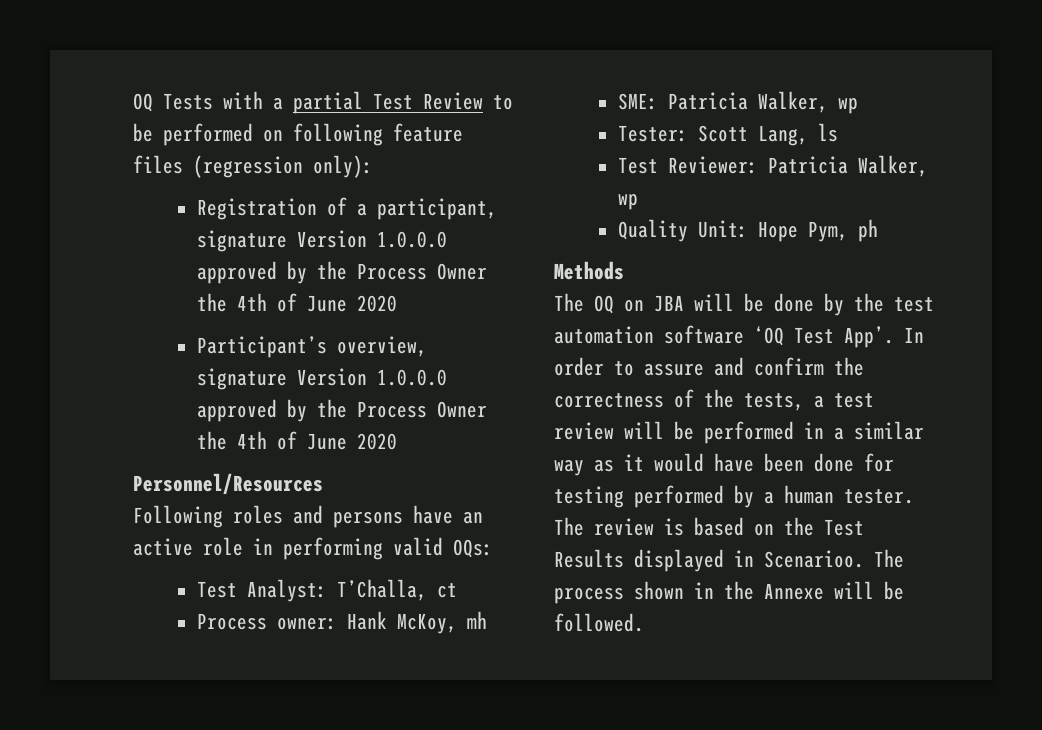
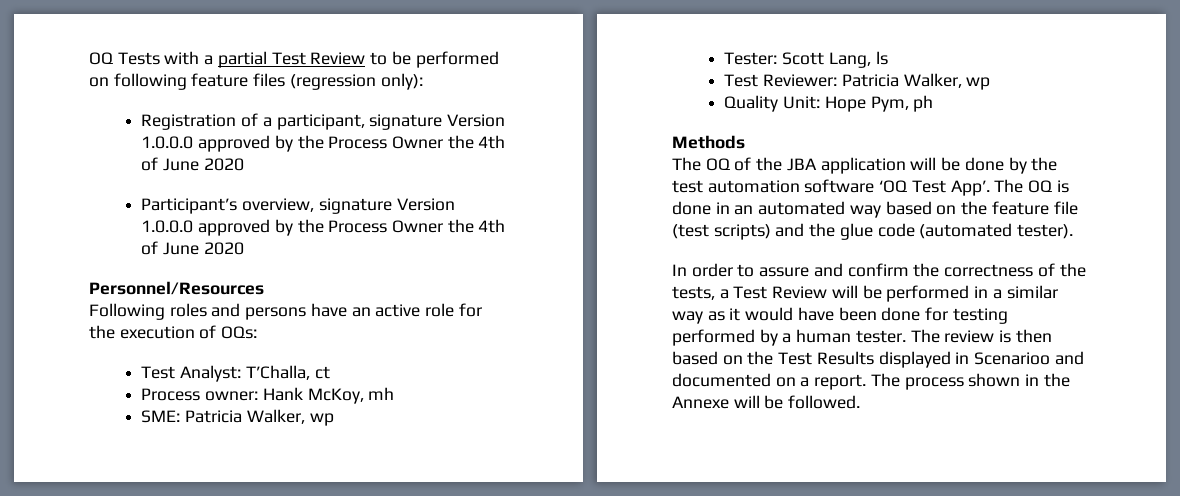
- Following roles and persons have an active role in performing valid OQs:
+ Following roles and persons have an active role for the execution of OQs:
- The OQ on JBA will be done by the test automation software ‘OQ Test App’. In order to assure and confirm the correctness of the tests, a test review will be performed in a similar way as it would have been done for testing performed by a human tester.
+ The OQ of the JBA application will be done by the test automation software ‘OQ Test App’. The OQ is done in an automated way based on the feature file (test scripts) and the glue code (automated tester).
+ In order to assure and confirm the correctness of the tests, a Test Review will be performed in a similar way as it would have been done for testing performed by a human tester.
- The review is based on the Test Results displayed in Scenarioo.
+ The review is then based on the Test Results displayed in Scenarioo and documented on a report.

